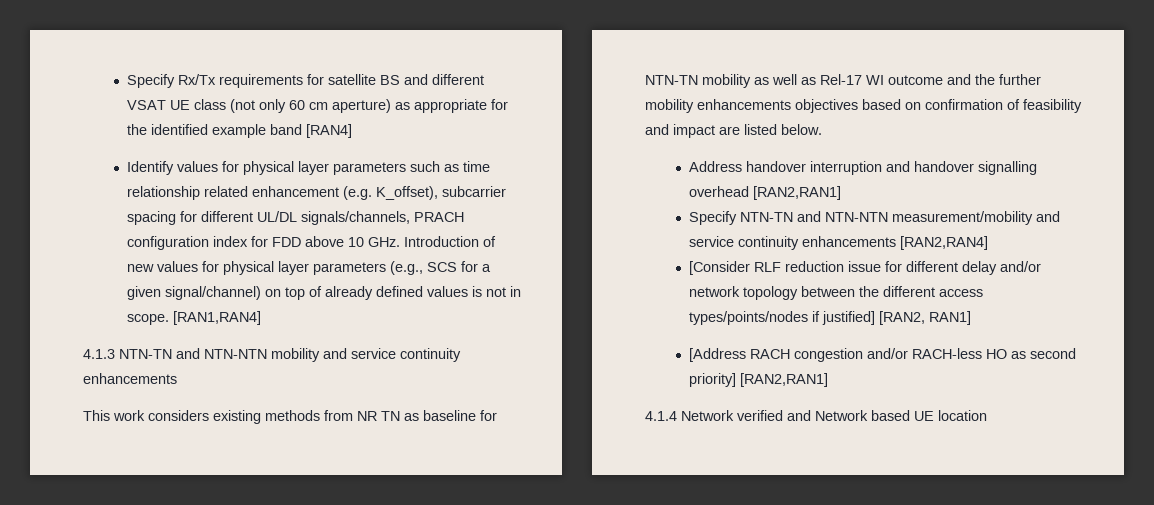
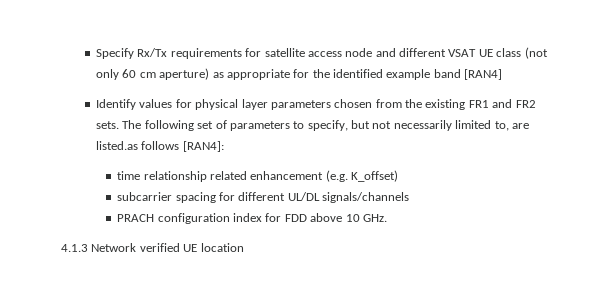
- Specify Rx/Tx requirements for satellite BS and different VSAT UE class (not only 60 cm aperture) as appropriate for the identified example band [RAN4]
+ Specify Rx/Tx requirements for satellite access node and different VSAT UE class (not only 60 cm aperture) as appropriate for the identified example band [RAN4]
- Identify values for physical layer parameters such as time relationship related enhancement (e.g. K_offset), subcarrier spacing for different UL/DL signals/channels, PRACH configuration index for FDD above 10 GHz. Introduction of new values for physical layer parameters (e.g., SCS for a given signal/channel) on top of already defined values is not in scope. [RAN1,RAN4]
- 4.1.3 NTN-TN and NTN-NTN mobility and service continuity enhancements
- This work considers existing methods from NR TN as baseline for NTN-TN mobility as well as Rel-17 WI outcome and the further mobility enhancements objectives based on confirmation of feasibility and impact are listed below.
- Address handover interruption and handover signalling overhead [RAN2,RAN1]
- Specify NTN-TN and NTN-NTN measurement/mobility and service continuity enhancements [RAN2,RAN4]
- [Consider RLF reduction issue for different delay and/or network topology between the different access types/points/nodes if justified] [RAN2, RAN1]
- [Address RACH congestion and/or RACH-less HO as second priority] [RAN2,RAN1]
- 4.1.4 Network verified and Network based UE location
+ Identify values for physical layer parameters chosen from the existing FR1 and FR2 sets. The following set of parameters to specify, but not necessarily limited to, are listed.as follows [RAN4]:
+ time relationship related enhancement (e.g. K_offset)
+ subcarrier spacing for different UL/DL signals/channels
+ PRACH configuration index for FDD above 10 GHz.
+ 4.1.3 Network verified UE location

